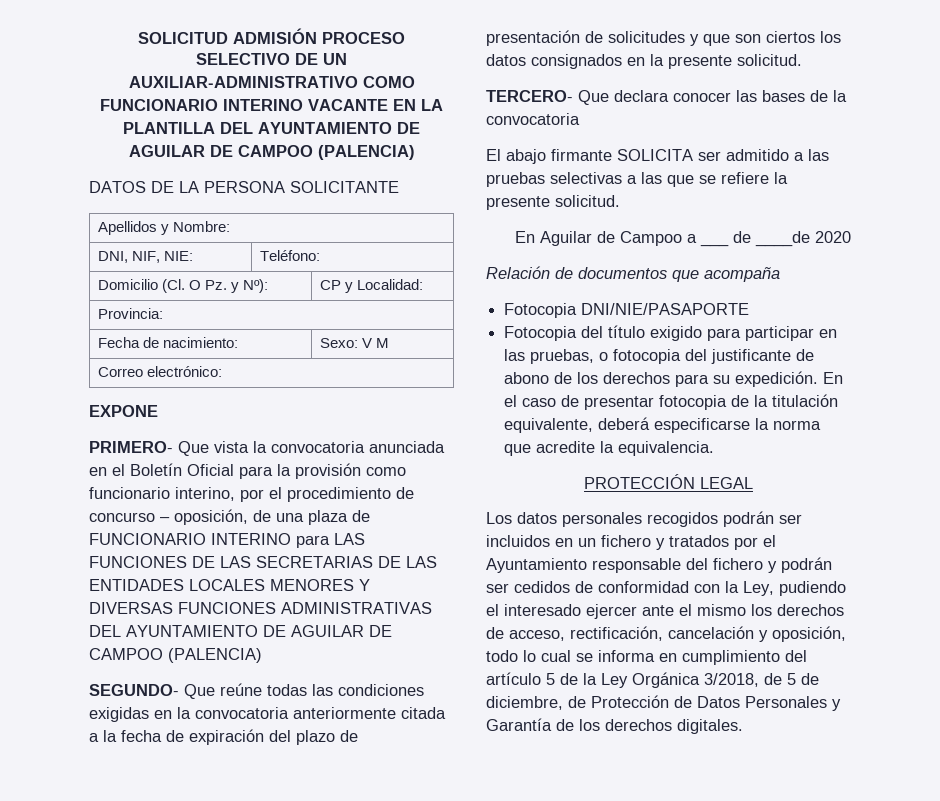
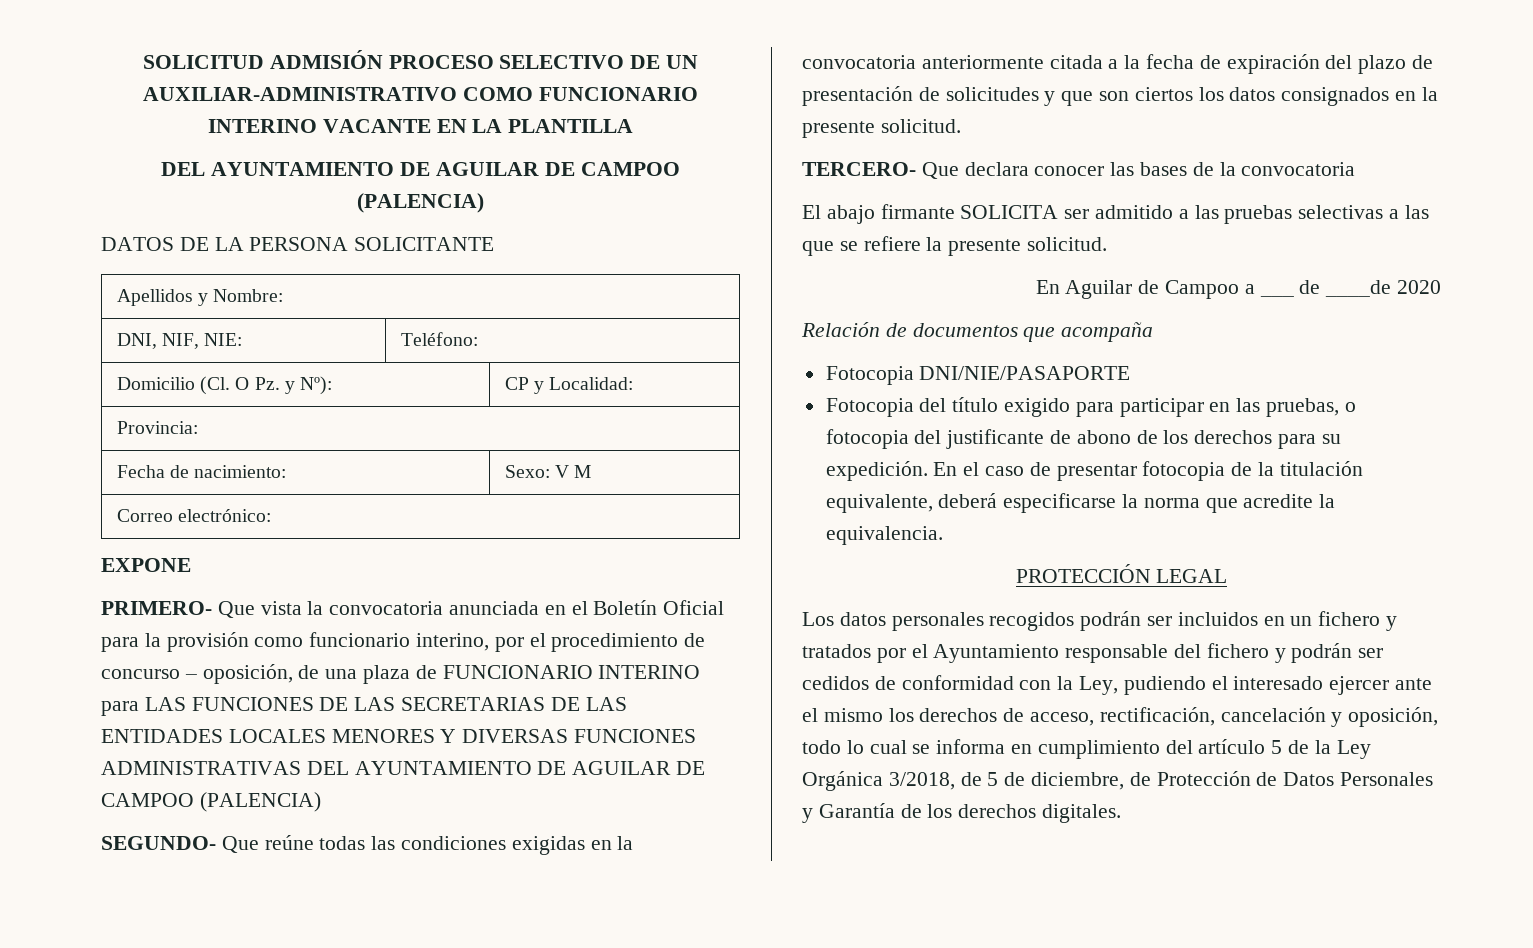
- SOLICITUD ADMISIÓN PROCESO SELECTIVO DE UN AUXILIAR-ADMINISTRATIVO COMO FUNCIONARIO INTERINO VACANTE EN LA PLANTILLA DEL AYUNTAMIENTO DE AGUILAR DE CAMPOO (PALENCIA)
+ SOLICITUD ADMISIÓN PROCESO SELECTIVO DE UN AUXILIAR-ADMINISTRATIVO COMO FUNCIONARIO INTERINO VACANTE EN LA PLANTILLA
+ DEL AYUNTAMIENTO DE AGUILAR DE CAMPOO (PALENCIA)

